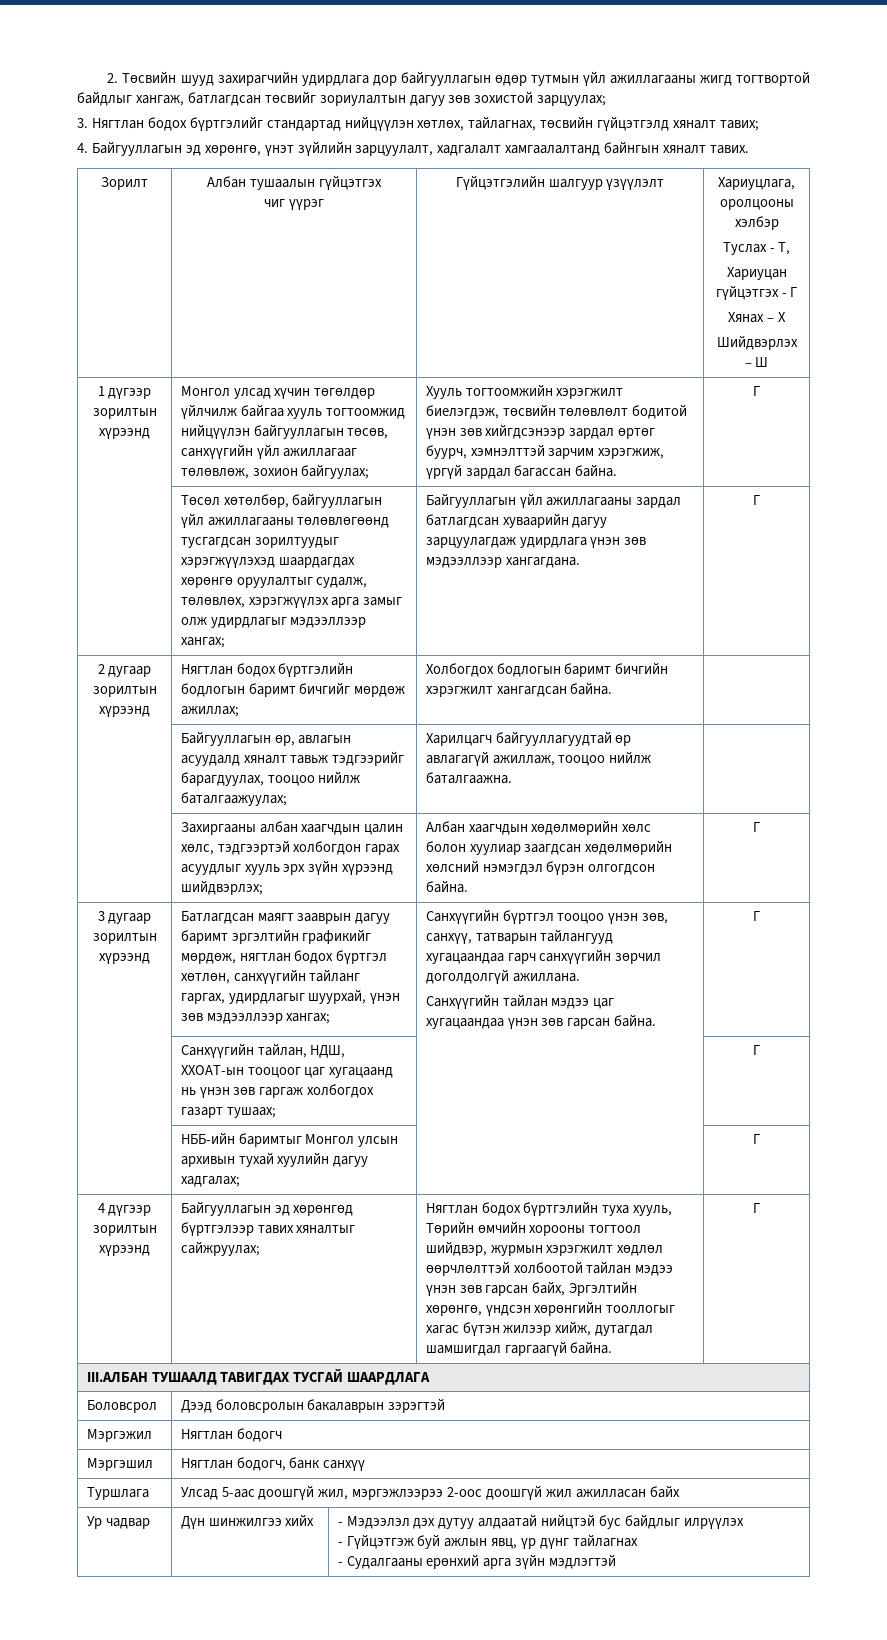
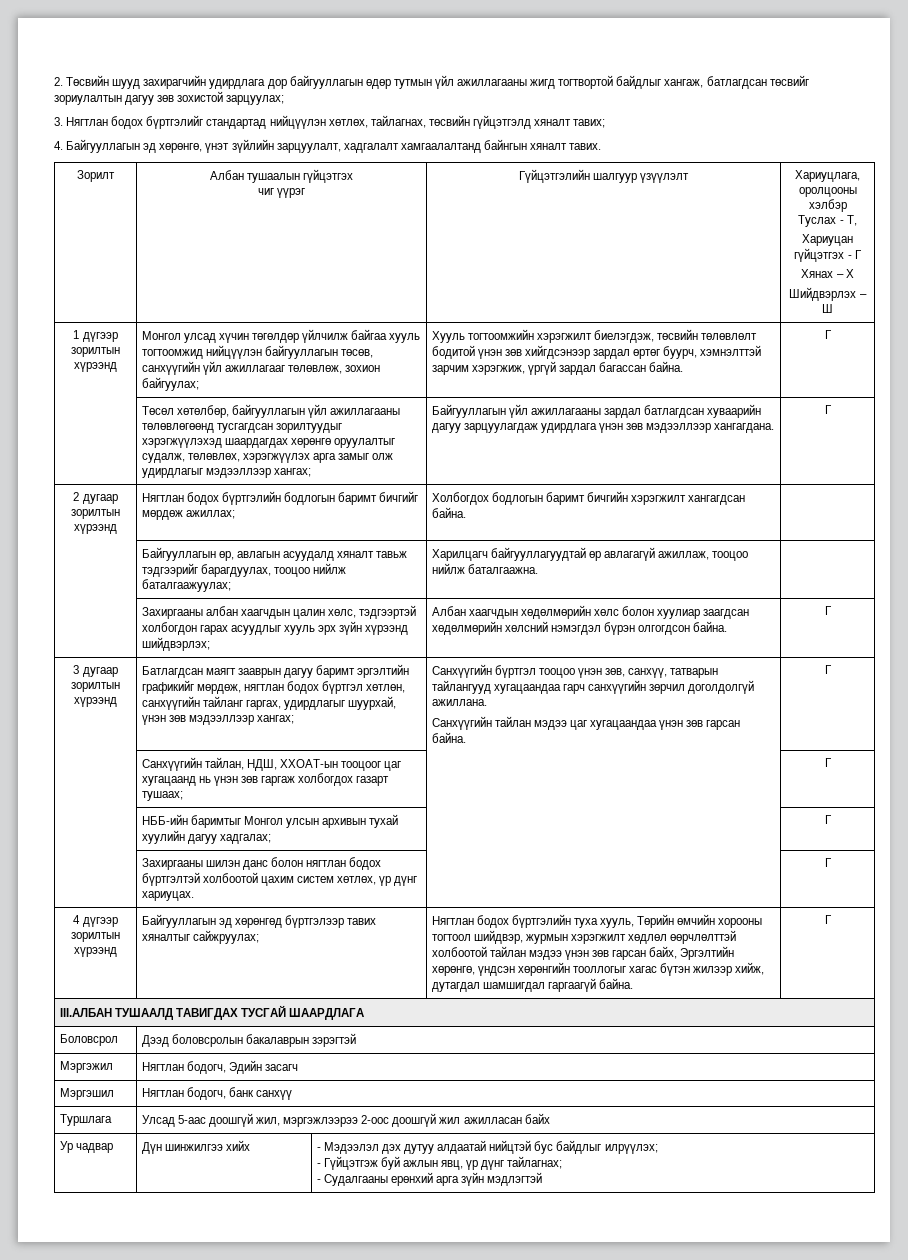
+ | Захиргааны шилэн данс болон нягтлан бодох бүртгэлтэй холбоотой цахим систем хөтлөх, үр дүнг хариуцах. | | Г
- Мэргэжил | Нягтлан бодогч
+ Мэргэжил | Нягтлан бодогч, Эдийн засагч
- Ур чадвар | Дүн шинжилгээ хийх | - Мэдээлэл дэх дутуу алдаатай нийцтэй бус байдлыг илрүүлэх
- - Гүйцэтгэж буй ажлын явц, үр дүнг тайлагнах
+ Ур чадвар | Дүн шинжилгээ хийх | - Мэдээлэл дэх дутуу алдаатай нийцтэй бус байдлыг илрүүлэх;
+ - Гүйцэтгэж буй ажлын явц, үр дүнг тайлагнах;

